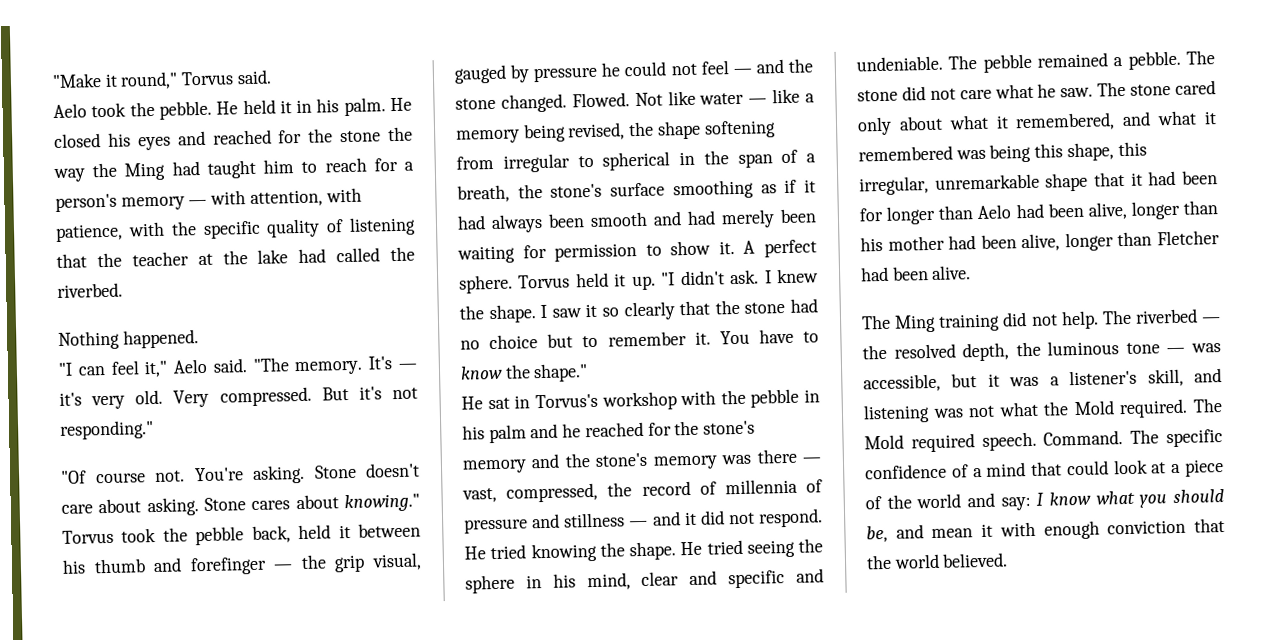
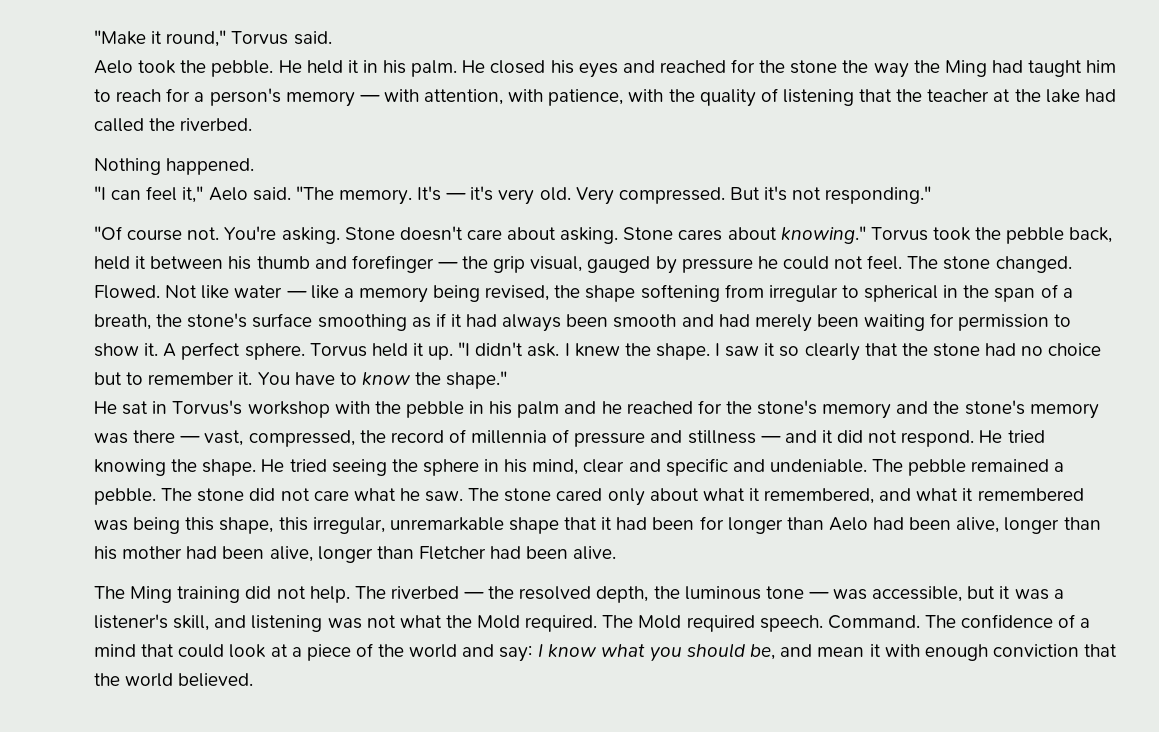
- He closed his eyes and reached for the stone the way the Ming had taught him to reach for a person's memory — with attention, with patience, with the specific quality of listening that the teacher at the lake had called the riverbed.
+ He closed his eyes and reached for the stone the way the Ming had taught him to reach for a person's memory — with attention, with patience, with the quality of listening that the teacher at the lake had called the riverbed.
- Torvus took the pebble back, held it between his thumb and forefinger — the grip visual, gauged by pressure he could not feel — and the stone changed.
+ Torvus took the pebble back, held it between his thumb and forefinger — the grip visual, gauged by pressure he could not feel. The stone changed.
- The specific confidence of a mind that could look at a piece of the world and say: I know what you should be, and mean it with enough conviction that the world believed.
+ The confidence of a mind that could look at a piece of the world and say: I know what you should be, and mean it with enough conviction that the world believed.

